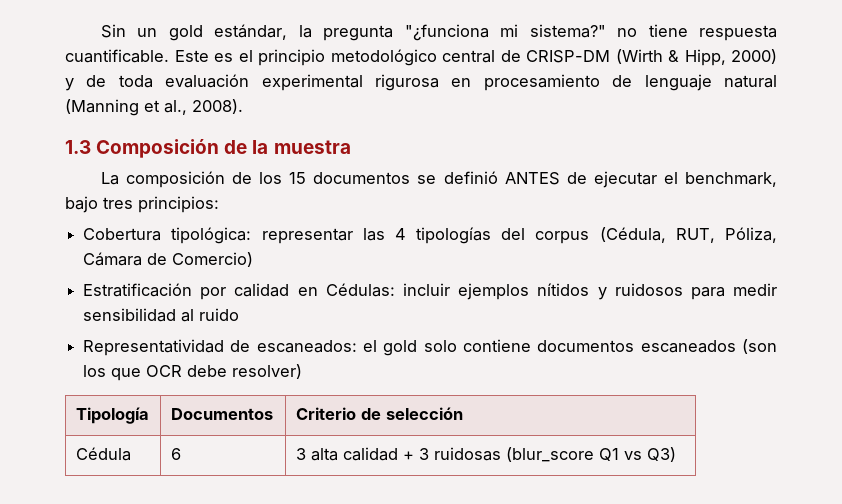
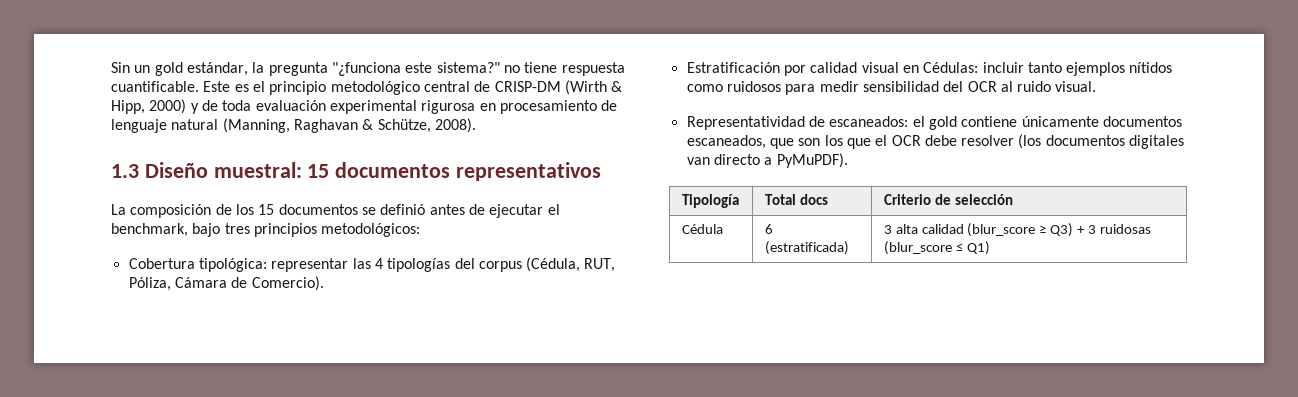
- Sin un gold estándar, la pregunta "¿funciona mi sistema?" no tiene respuesta cuantificable.
+ Sin un gold estándar, la pregunta "¿funciona este sistema?" no tiene respuesta cuantificable.
- Este es el principio metodológico central de CRISP-DM (Wirth & Hipp, 2000) y de toda evaluación experimental rigurosa en procesamiento de lenguaje natural (Manning et al., 2008).
- 1.3 Composición de la muestra
+ Este es el principio metodológico central de CRISP-DM (Wirth & Hipp, 2000) y de toda evaluación experimental rigurosa en procesamiento de lenguaje natural (Manning, Raghavan & Schütze, 2008).
+ 1.3 Diseño muestral: 15 documentos representativos
- La composición de los 15 documentos se definió ANTES de ejecutar el benchmark, bajo tres principios:
+ La composición de los 15 documentos se definió antes de ejecutar el benchmark, bajo tres principios metodológicos:
- Cobertura tipológica: representar las 4 tipologías del corpus (Cédula, RUT, Póliza, Cámara de Comercio)
+ Cobertura tipológica: representar las 4 tipologías del corpus (Cédula, RUT, Póliza, Cámara de Comercio).
- Estratificación por calidad en Cédulas: incluir ejemplos nítidos y ruidosos para medir sensibilidad al ruido
+ Estratificación por calidad visual en Cédulas: incluir tanto ejemplos nítidos como ruidosos para medir sensibilidad del OCR al ruido visual.
- Representatividad de escaneados: el gold solo contiene documentos escaneados (son los que OCR debe resolver)
+ Representatividad de escaneados: el gold contiene únicamente documentos escaneados, que son los que el OCR debe resolver (los documentos digitales van directo a PyMuPDF).
- Tipología | Documentos | Criterio de selección
+ Tipología | Total docs | Criterio de selección
- Cédula | 6 | 3 alta calidad + 3 ruidosas (blur_score Q1 vs Q3)
+ Cédula | 6 (estratificada) | 3 alta calidad (blur_score ≥ Q3) + 3 ruidosas (blur_score ≤ Q1)

